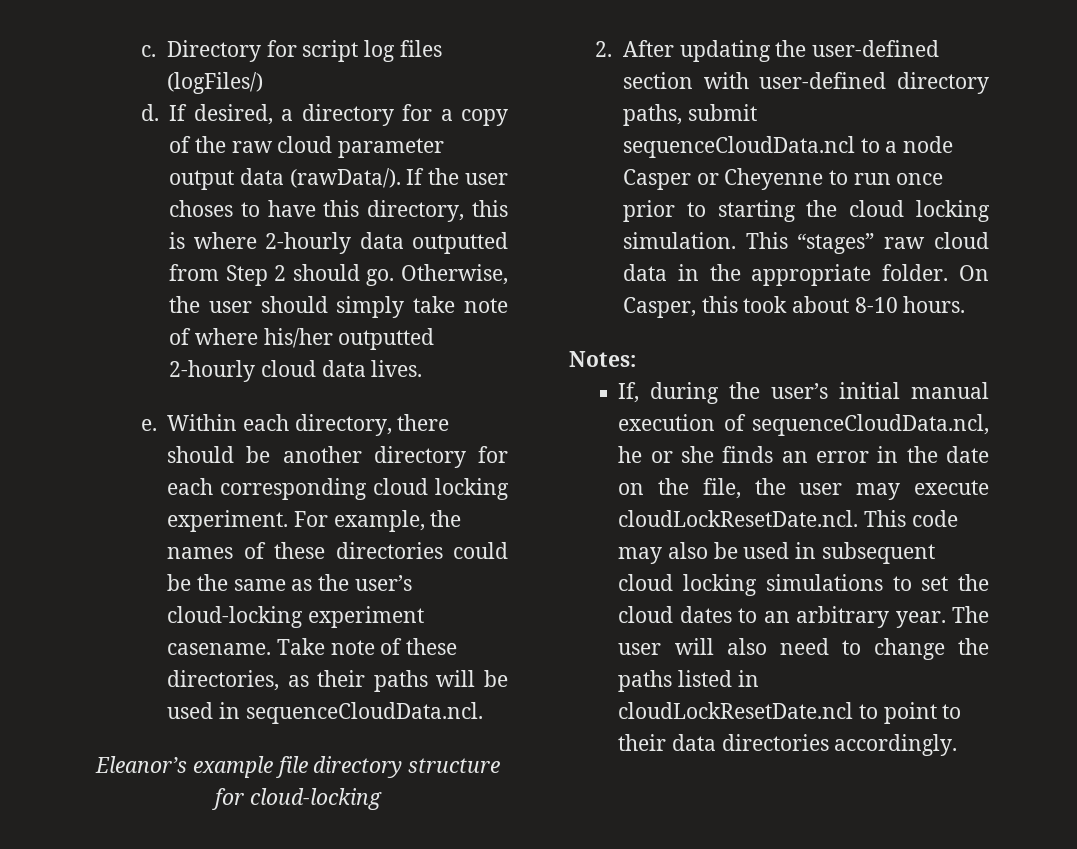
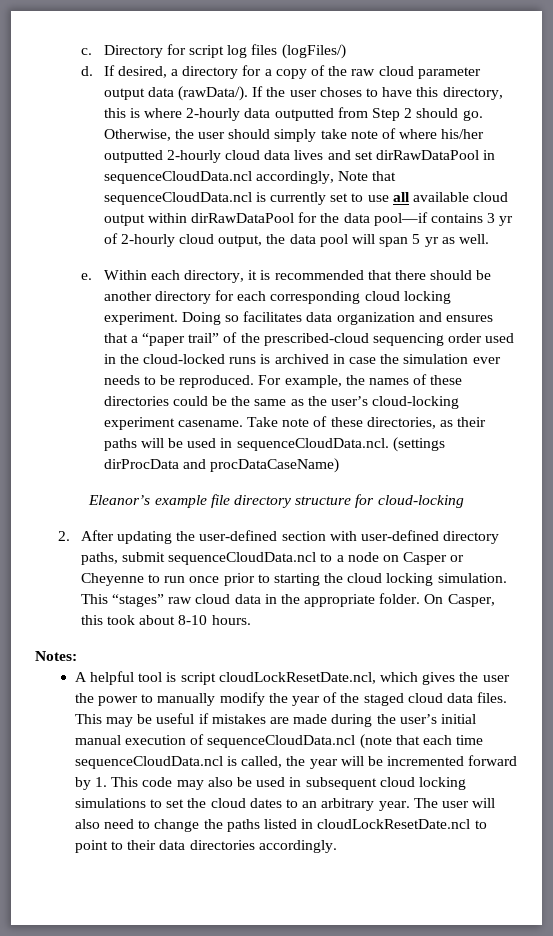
- Otherwise, the user should simply take note of where his/her outputted 2-hourly cloud data lives.
+ Otherwise, the user should simply take note of where his/her outputted 2-hourly cloud data lives and set dirRawDataPool in sequenceCloudData.ncl accordingly, Note that sequenceCloudData.ncl is currently set to use all available cloud output within dirRawDataPool for the data pool—if contains 3 yr of 2-hourly cloud output, the data pool will span 5 yr as well.
- Within each directory, there should be another directory for each corresponding cloud locking experiment.
+ Within each directory, it is recommended that there should be another directory for each corresponding cloud locking experiment.
+ Doing so facilitates data organization and ensures that a “paper trail” of the prescribed-cloud sequencing order used in the cloud-locked runs is archived in case the simulation ever needs to be reproduced.
- Take note of these directories, as their paths will be used in sequenceCloudData.ncl.
+ Take note of these directories, as their paths will be used in sequenceCloudData.ncl. (settings dirProcData and procDataCaseName)
- 2. After updating the user-defined section with user-defined directory paths, submit sequenceCloudData.ncl to a node Casper or Cheyenne to run once prior to starting the cloud locking simulation.
+ 2. After updating the user-defined section with user-defined directory paths, submit sequenceCloudData.ncl to a node on Casper or Cheyenne to run once prior to starting the cloud locking simulation.
- If, during the user’s initial manual execution of sequenceCloudData.ncl, he or she finds an error in the date on the file, the user may execute cloudLockResetDate.ncl. This code may also be used in subsequent cloud locking simulations to set the cloud dates to an arbitrary year.
+ A helpful tool is script cloudLockResetDate.ncl, which gives the user the power to manually modify the year of the staged cloud data files. This may be useful if mistakes are made during the user’s initial manual execution of sequenceCloudData.ncl (note that each time sequenceCloudData.ncl is called, the year will be incremented forward by 1. This code may also be used in subsequent cloud locking simulations to set the cloud dates to an arbitrary year.

